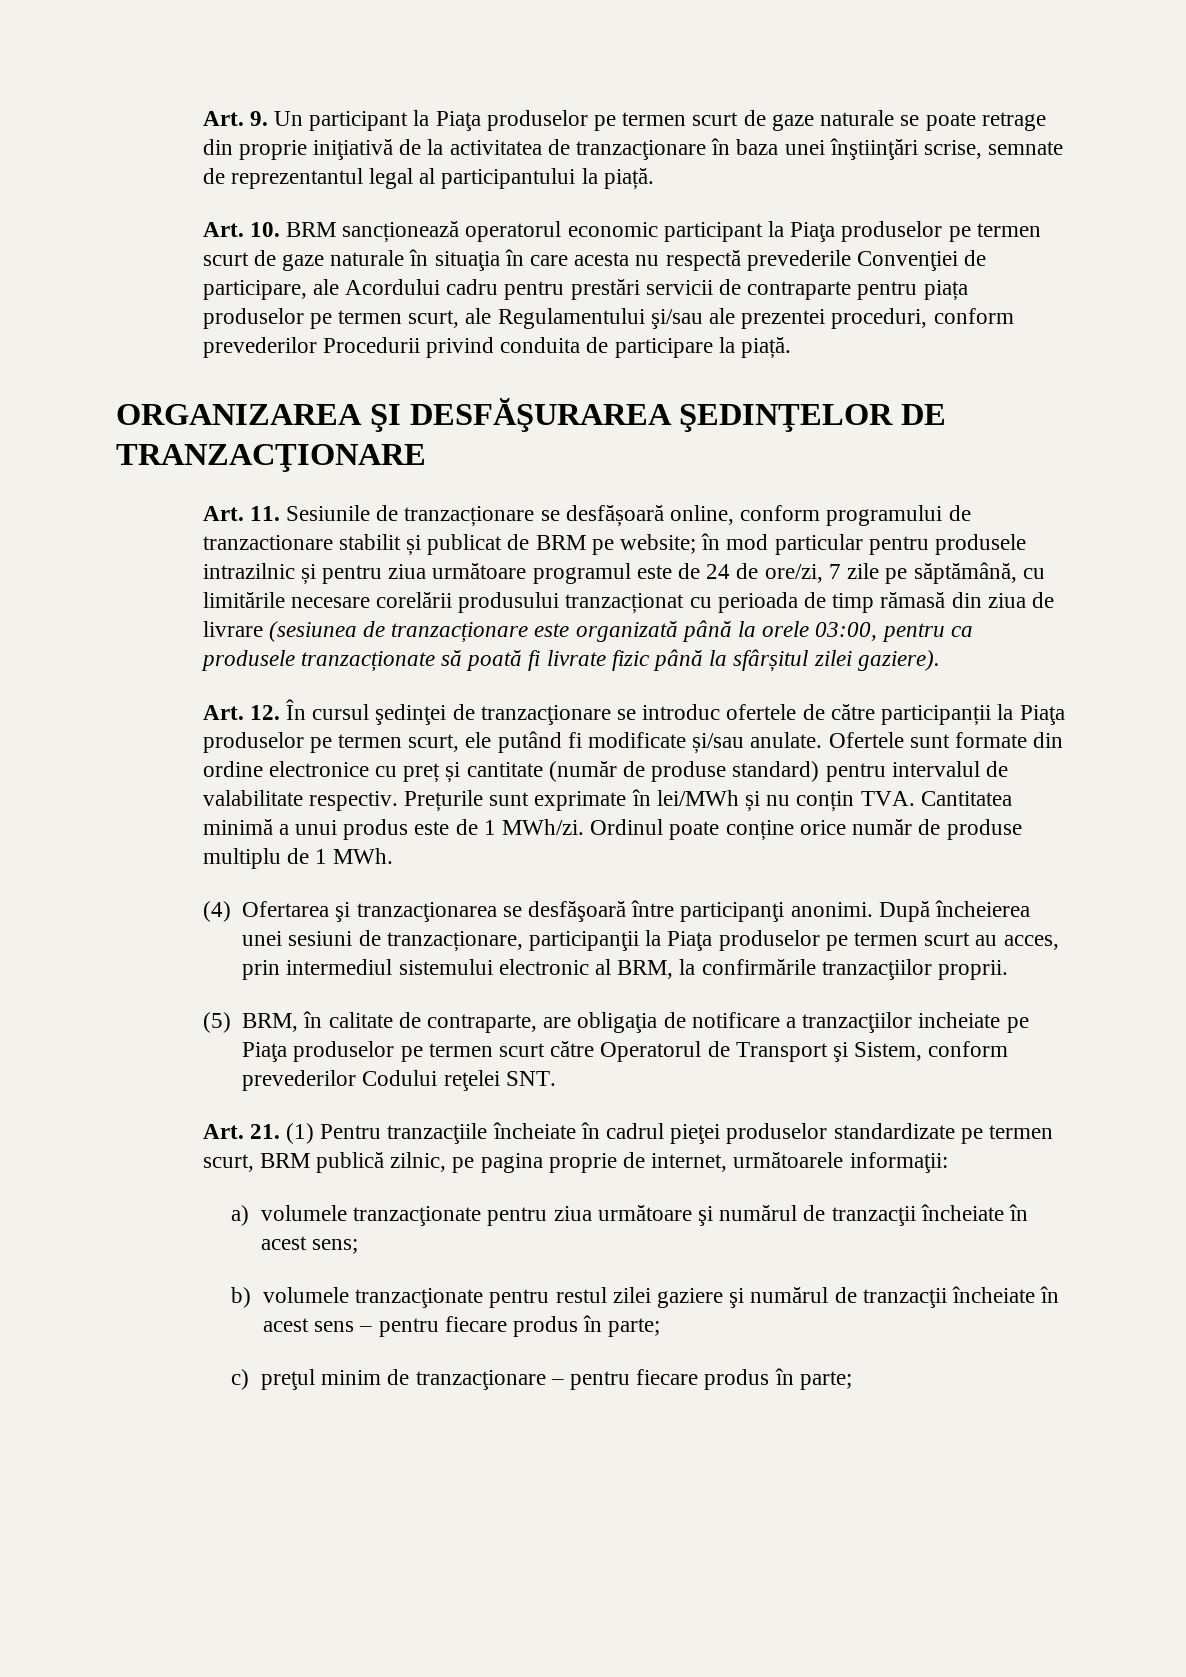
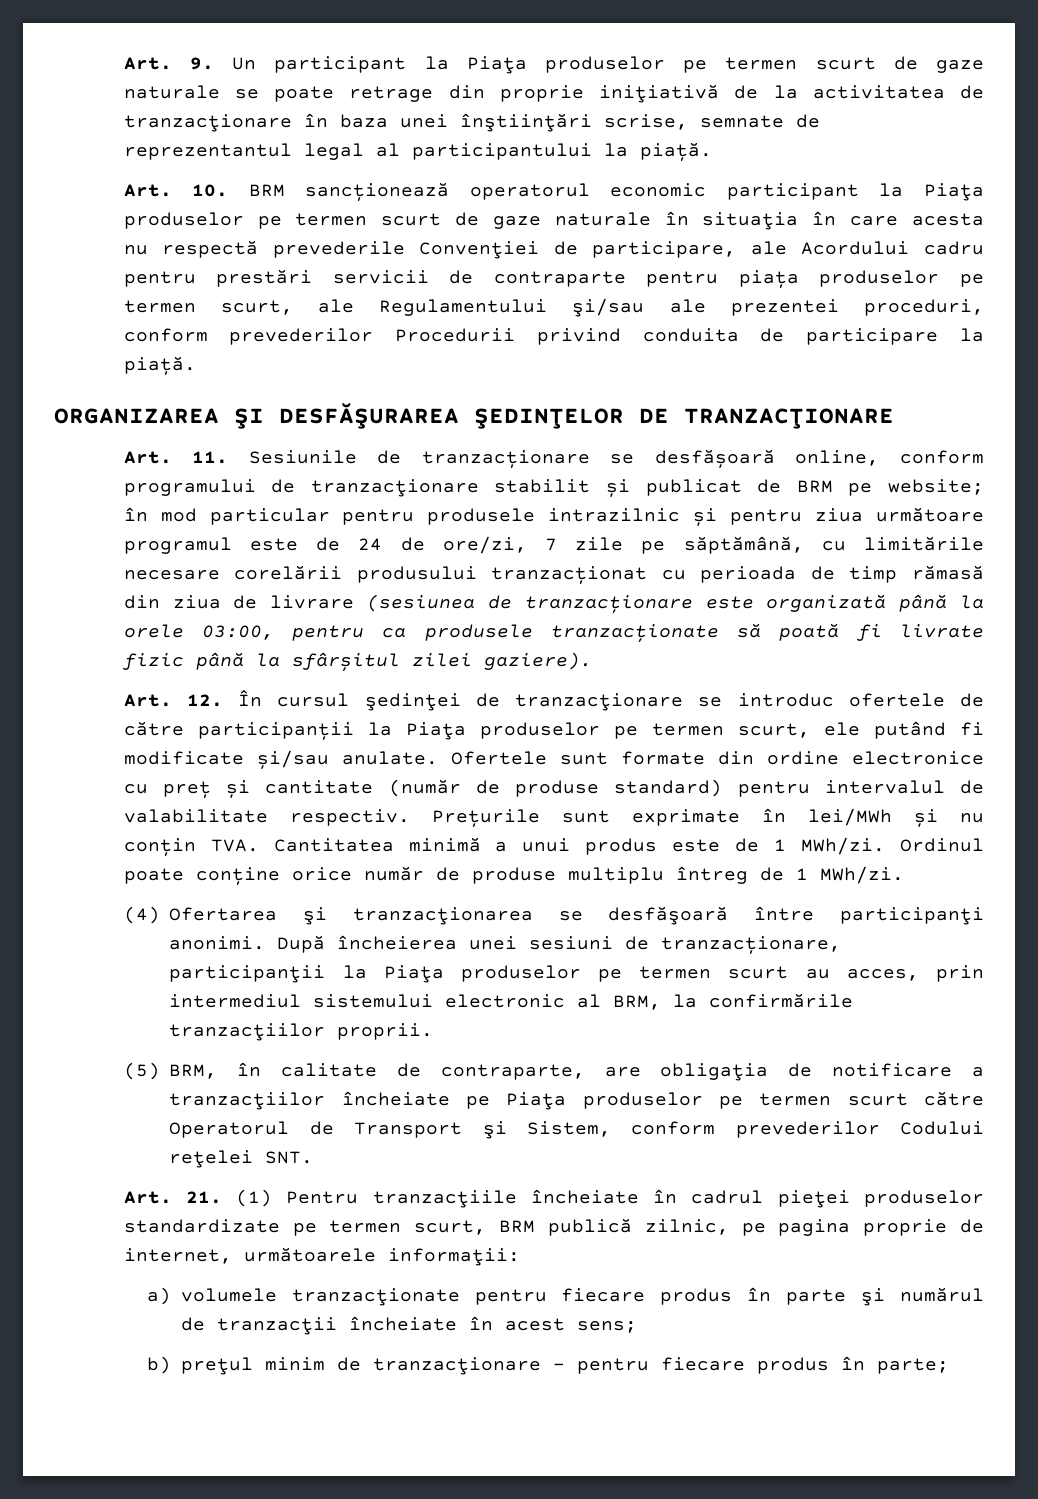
- Art. 11. Sesiunile de tranzacționare se desfășoară online, conform programului de tranzactionare stabilit și publicat de BRM pe website;
+ Art. 11. Sesiunile de tranzacționare se desfășoară online, conform programului de tranzacţionare stabilit și publicat de BRM pe website;
- Ordinul poate conține orice număr de produse multiplu de 1 MWh.
+ Ordinul poate conține orice număr de produse multiplu întreg de 1 MWh/zi.
- (5) BRM, în calitate de contraparte, are obligaţia de notificare a tranzacţiilor incheiate pe Piaţa produselor pe termen scurt către Operatorul de Transport şi Sistem, conform prevederilor Codului reţelei SNT.
+ (5) BRM, în calitate de contraparte, are obligaţia de notificare a tranzacţiilor încheiate pe Piaţa produselor pe termen scurt către Operatorul de Transport şi Sistem, conform prevederilor Codului reţelei SNT.
- a) volumele tranzacţionate pentru ziua următoare şi numărul de tranzacţii încheiate în acest sens;
+ a) volumele tranzacţionate pentru fiecare produs în parte şi numărul de tranzacţii încheiate în acest sens;
- b) volumele tranzacţionate pentru restul zilei gaziere şi numărul de tranzacţii încheiate în acest sens – pentru fiecare produs în parte;
- c) preţul minim de tranzacţionare – pentru fiecare produs în parte;
+ b) preţul minim de tranzacţionare – pentru fiecare produs în parte;

